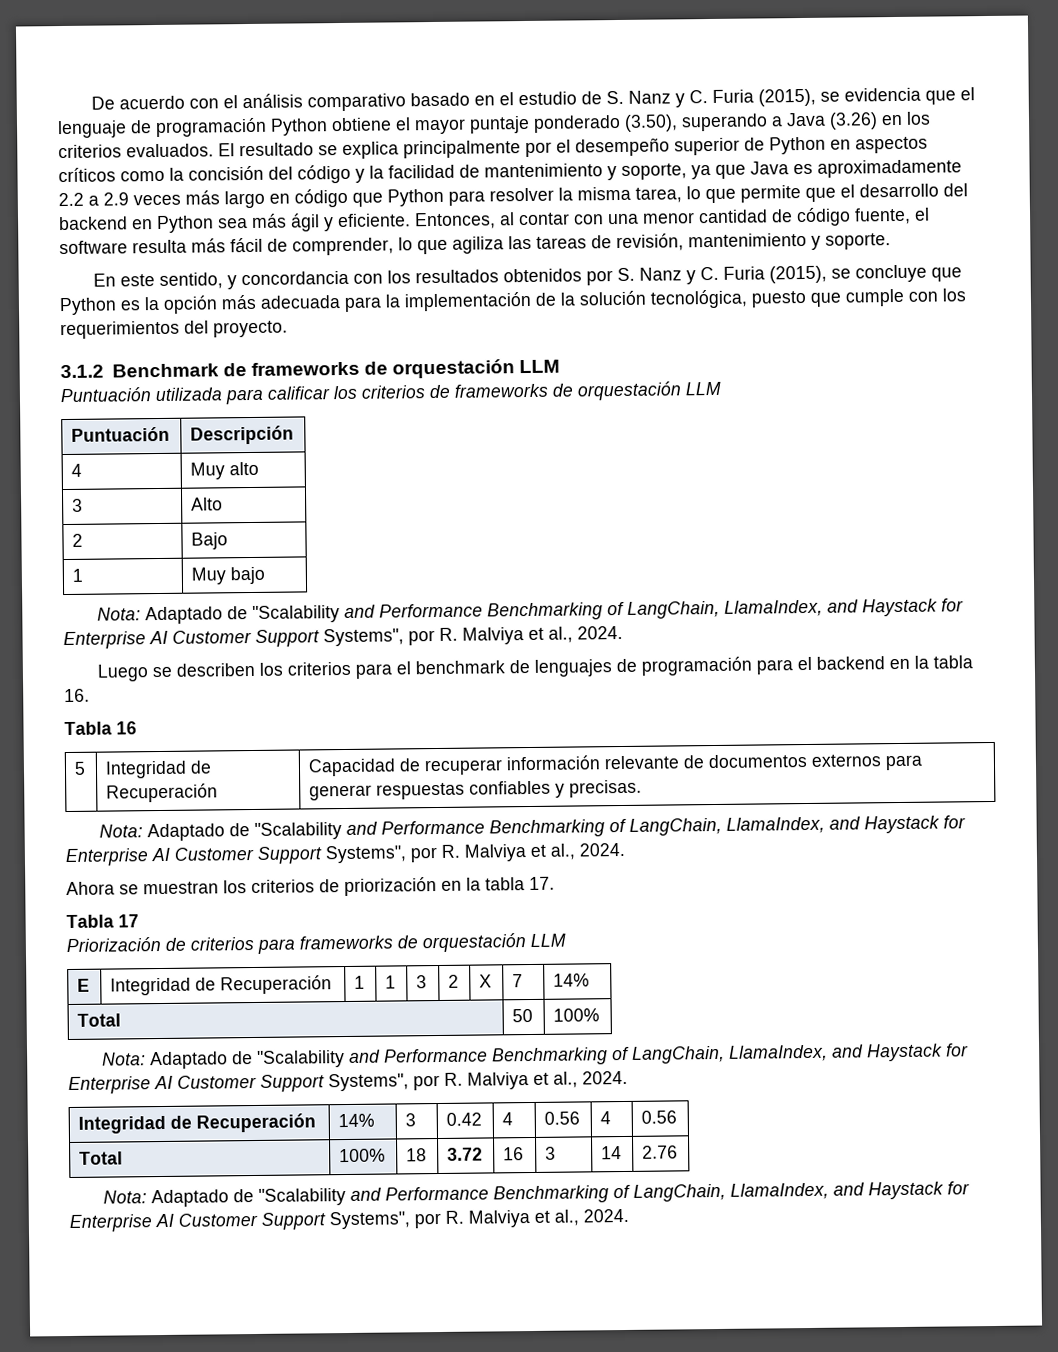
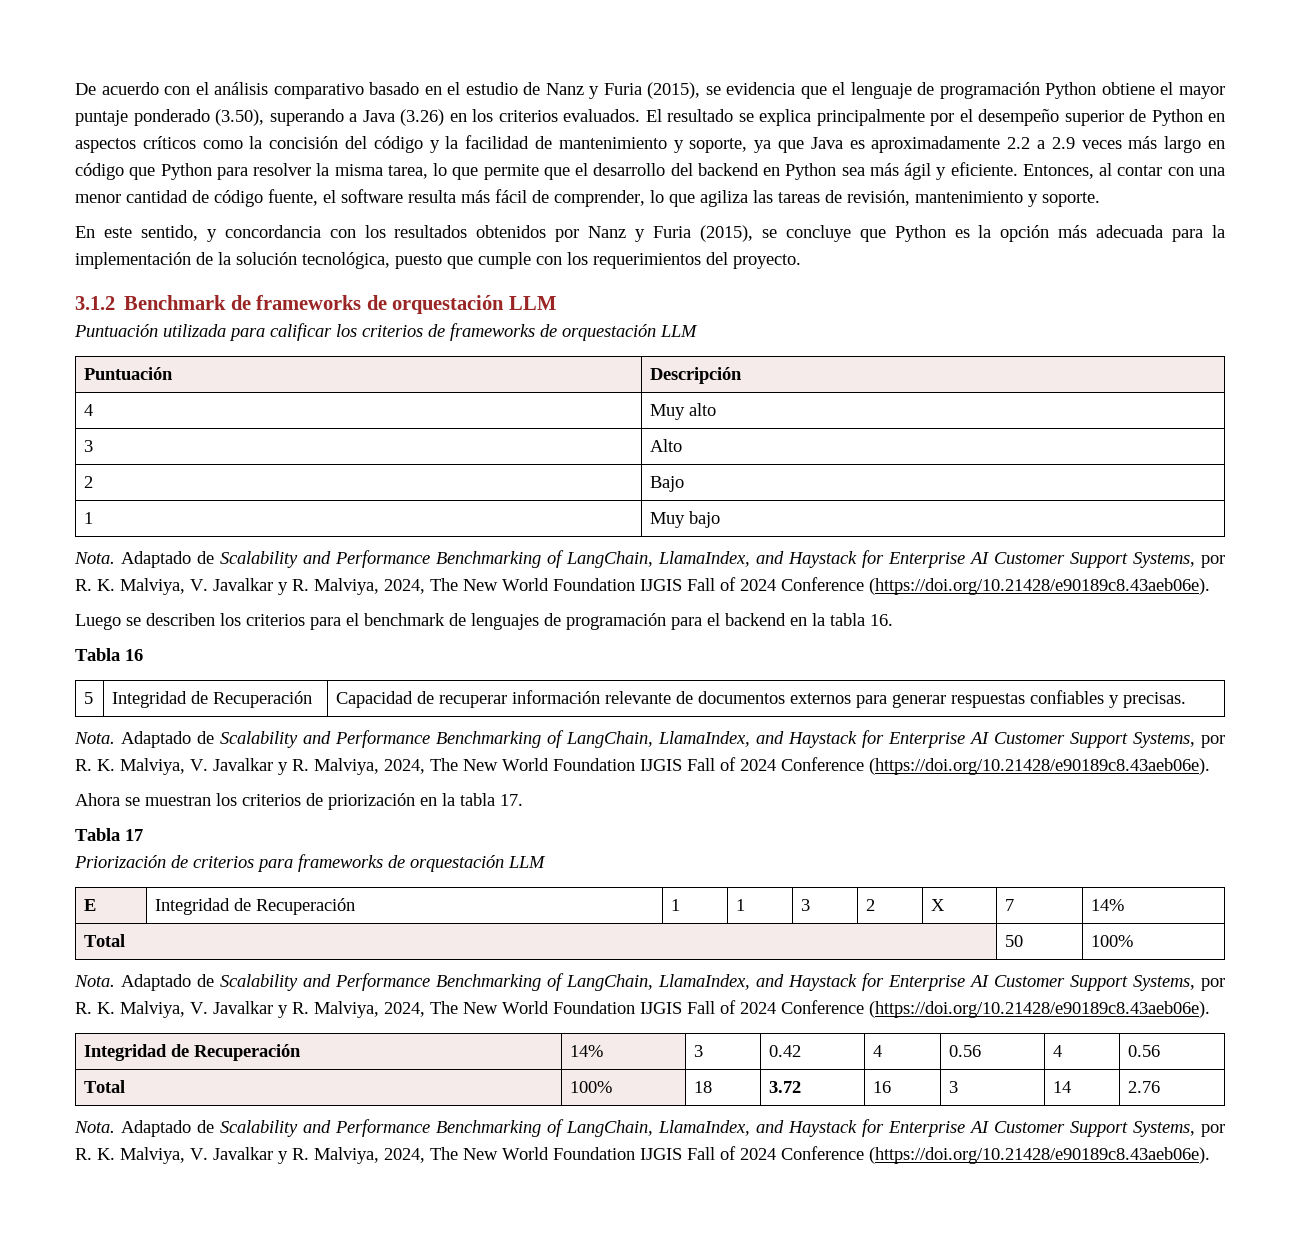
- De acuerdo con el análisis comparativo basado en el estudio de S. Nanz y C. Furia (2015), se evidencia que el lenguaje de programación Python obtiene el mayor puntaje ponderado (3.50), superando a Java (3.26) en los criterios evaluados.
+ De acuerdo con el análisis comparativo basado en el estudio de Nanz y Furia (2015), se evidencia que el lenguaje de programación Python obtiene el mayor puntaje ponderado (3.50), superando a Java (3.26) en los criterios evaluados.
- En este sentido, y concordancia con los resultados obtenidos por S. Nanz y C. Furia (2015), se concluye que Python es la opción más adecuada para la implementación de la solución tecnológica, puesto que cumple con los requerimientos del proyecto.
+ En este sentido, y concordancia con los resultados obtenidos por Nanz y Furia (2015), se concluye que Python es la opción más adecuada para la implementación de la solución tecnológica, puesto que cumple con los requerimientos del proyecto.
  1 | Muy bajo
- Nota: Adaptado de "Scalability and Performance Benchmarking of LangChain, LlamaIndex, and Haystack for Enterprise AI Customer Support Systems", por R. Malviya et al., 2024.
+ Nota. Adaptado de Scalability and Performance Benchmarking of LangChain, LlamaIndex, and Haystack for Enterprise AI Customer Support Systems, por R. K. Malviya, V. Javalkar y R. Malviya, 2024, The New World Foundation IJGIS Fall of 2024 Conference (https://doi.org/10.21428/e90189c8.43aeb06e).
  5 | Integridad de Recuperación | Capacidad de recuperar información relevante de documentos externos para generar respuestas confiables y precisas.
- Nota: Adaptado de "Scalability and Performance Benchmarking of LangChain, LlamaIndex, and Haystack for Enterprise AI Customer Support Systems", por R. Malviya et al., 2024.
+ Nota. Adaptado de Scalability and Performance Benchmarking of LangChain, LlamaIndex, and Haystack for Enterprise AI Customer Support Systems, por R. K. Malviya, V. Javalkar y R. Malviya, 2024, The New World Foundation IJGIS Fall of 2024 Conference (https://doi.org/10.21428/e90189c8.43aeb06e).
  Total | 50 | 100%
- Nota: Adaptado de "Scalability and Performance Benchmarking of LangChain, LlamaIndex, and Haystack for Enterprise AI Customer Support Systems", por R. Malviya et al., 2024.
+ Nota. Adaptado de Scalability and Performance Benchmarking of LangChain, LlamaIndex, and Haystack for Enterprise AI Customer Support Systems, por R. K. Malviya, V. Javalkar y R. Malviya, 2024, The New World Foundation IJGIS Fall of 2024 Conference (https://doi.org/10.21428/e90189c8.43aeb06e).
  Total | 100% | 18 | 3.72 | 16 | 3 | 14 | 2.76
- Nota: Adaptado de "Scalability and Performance Benchmarking of LangChain, LlamaIndex, and Haystack for Enterprise AI Customer Support Systems", por R. Malviya et al., 2024.
+ Nota. Adaptado de Scalability and Performance Benchmarking of LangChain, LlamaIndex, and Haystack for Enterprise AI Customer Support Systems, por R. K. Malviya, V. Javalkar y R. Malviya, 2024, The New World Foundation IJGIS Fall of 2024 Conference (https://doi.org/10.21428/e90189c8.43aeb06e).

